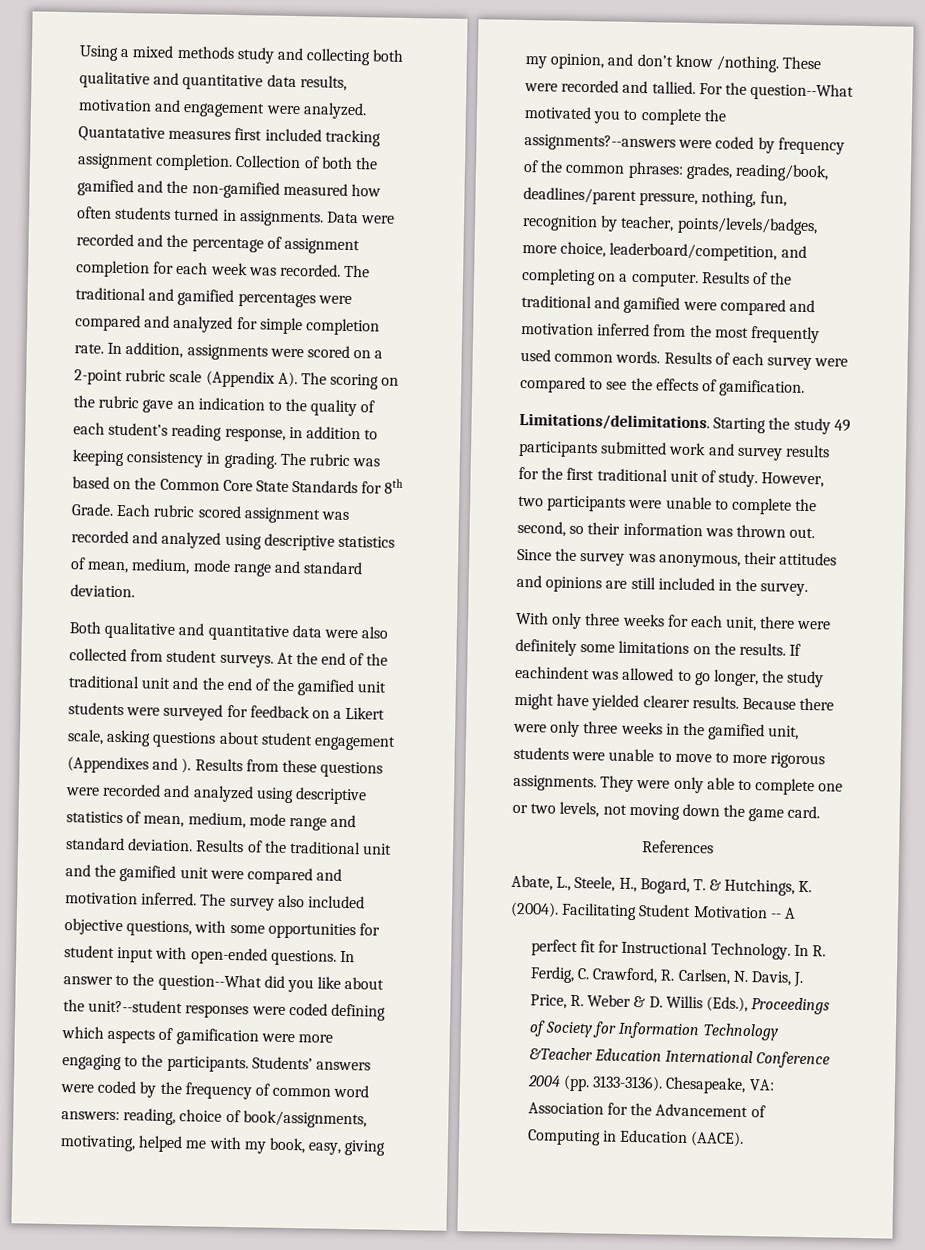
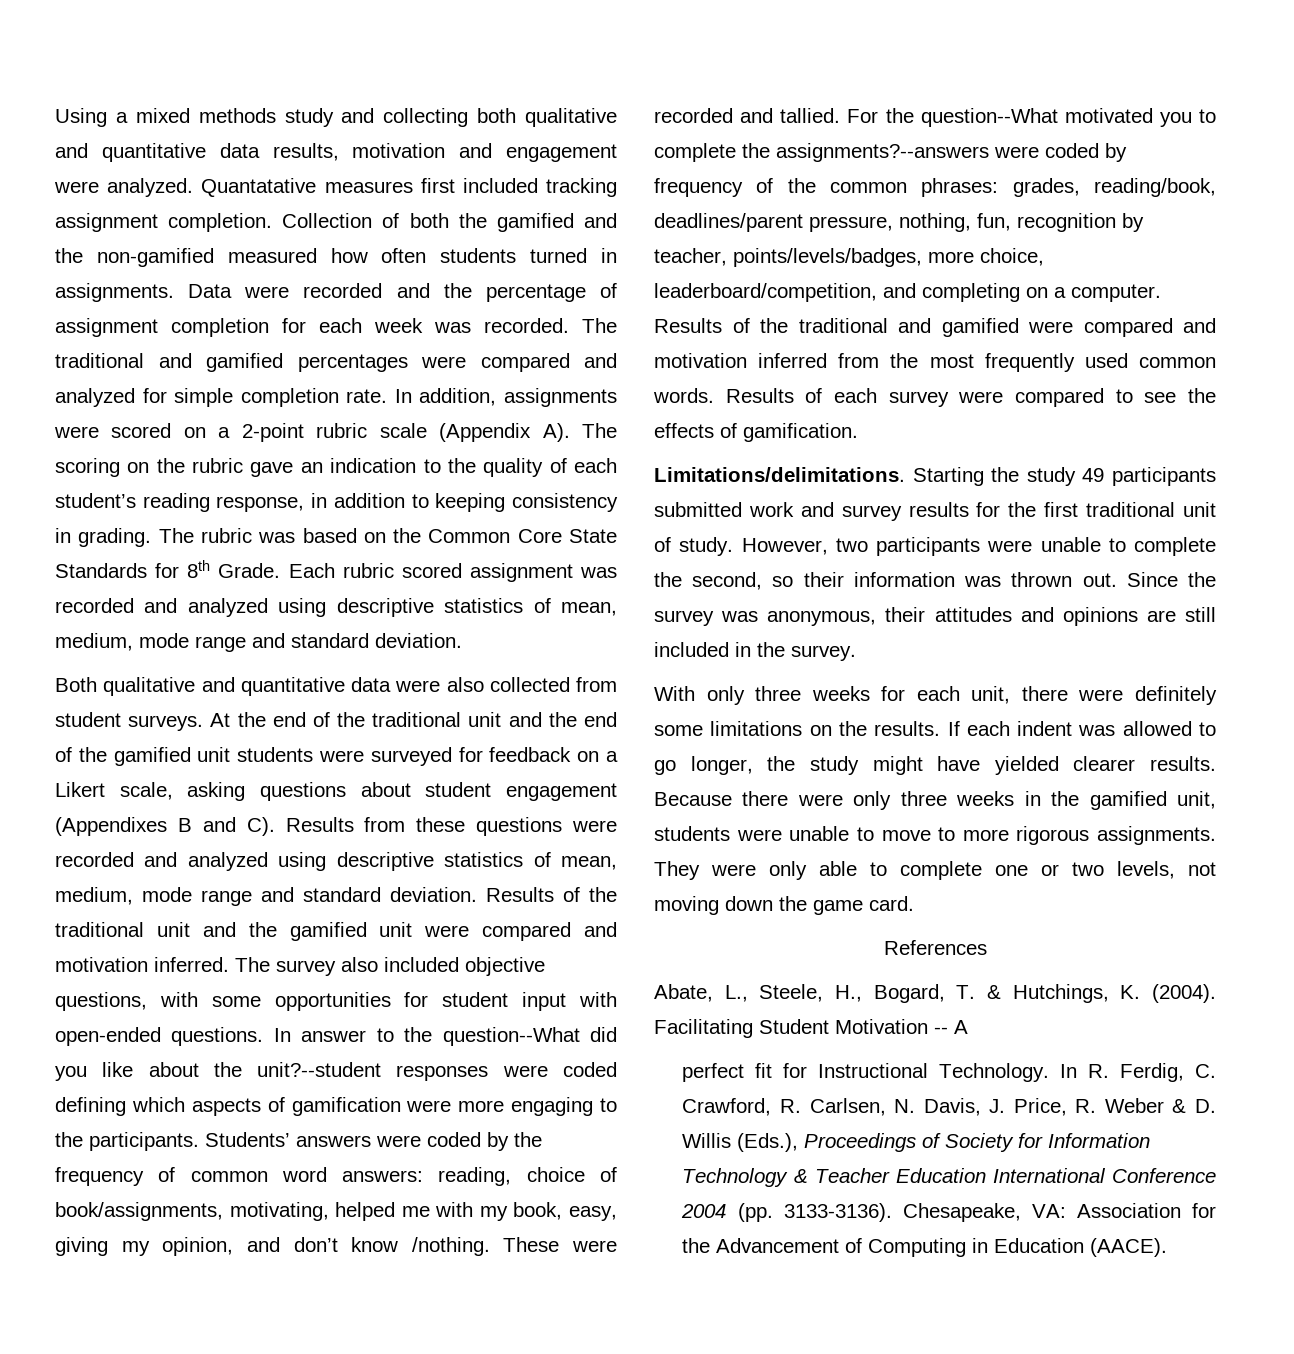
- At the end of the traditional unit and the end of the gamified unit students were surveyed for feedback on a Likert scale, asking questions about student engagement (Appendixes and ). Results from these questions were recorded and analyzed using descriptive statistics of mean, medium, mode range and standard deviation.
+ At the end of the traditional unit and the end of the gamified unit students were surveyed for feedback on a Likert scale, asking questions about student engagement (Appendixes B and C). Results from these questions were recorded and analyzed using descriptive statistics of mean, medium, mode range and standard deviation.
- If eachindent was allowed to go longer, the study might have yielded clearer results.
+ If each indent was allowed to go longer, the study might have yielded clearer results.
- In R. Ferdig, C. Crawford, R. Carlsen, N. Davis, J. Price, R. Weber & D. Willis (Eds.), Proceedings of Society for Information Technology &Teacher Education International Conference 2004 (pp. 3133-3136).
+ In R. Ferdig, C. Crawford, R. Carlsen, N. Davis, J. Price, R. Weber & D. Willis (Eds.), Proceedings of Society for Information Technology & Teacher Education International Conference 2004 (pp. 3133-3136).

